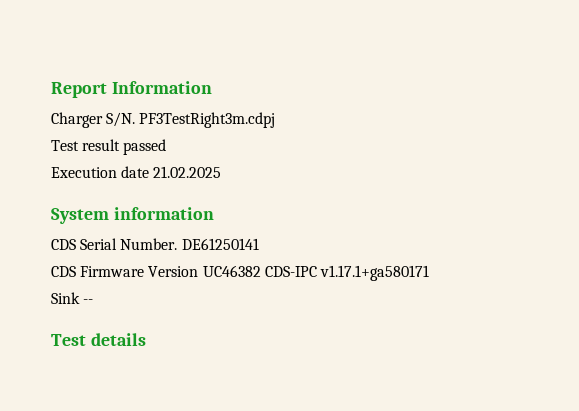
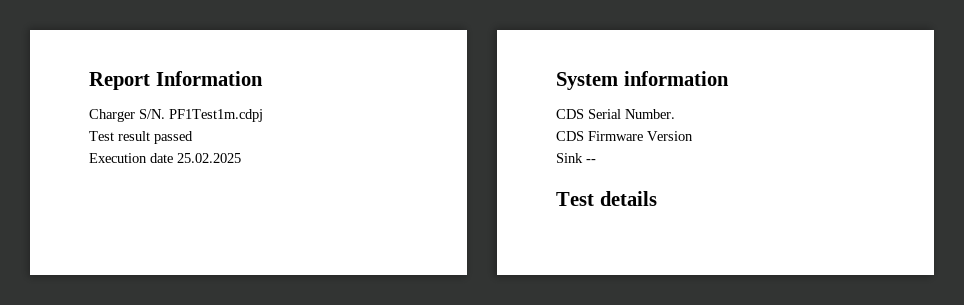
- Charger S/N. PF3TestRight3m.cdpj
+ Charger S/N. PF1Test1m.cdpj
- Execution date 21.02.2025
+ Execution date 25.02.2025
- DE61250141
- CDS Firmware Version UC46382 CDS-IPC v1.17.1+ga580171
+ CDS Firmware Version

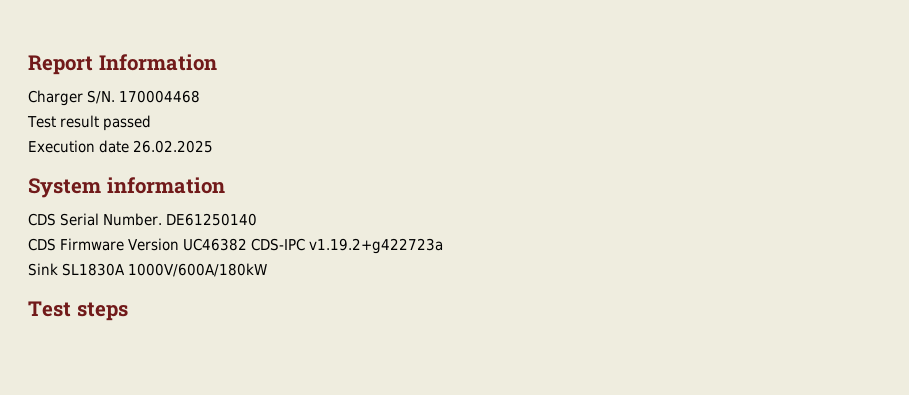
- Charger S/N. PF1Test1m.cdpj
+ Charger S/N. 170004468
- Execution date 25.02.2025
+ Execution date 26.02.2025
+ DE61250140
- CDS Firmware Version
+ CDS Firmware Version UC46382 CDS-IPC v1.19.2+g422723a
- Sink --
- Test details
+ Sink SL1830A 1000V/600A/180kW
+ Test steps

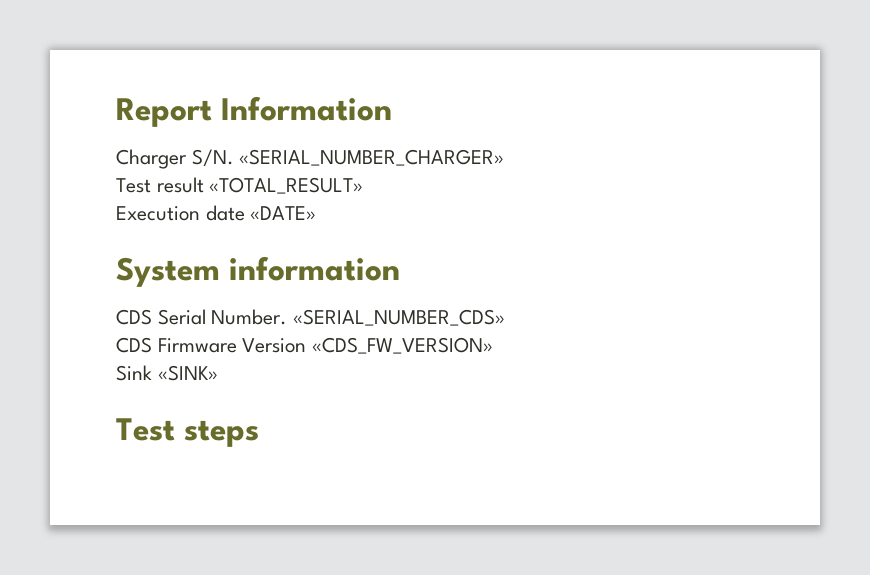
- Charger S/N. 170004468
+ Charger S/N. «SERIAL_NUMBER_CHARGER»
- Test result passed
+ Test result «TOTAL_RESULT»
- Execution date 26.02.2025
+ Execution date «DATE»
- DE61250140
+ «SERIAL_NUMBER_CDS»
- CDS Firmware Version UC46382 CDS-IPC v1.19.2+g422723a
+ CDS Firmware Version «CDS_FW_VERSION»
- Sink SL1830A 1000V/600A/180kW
+ Sink «SINK»

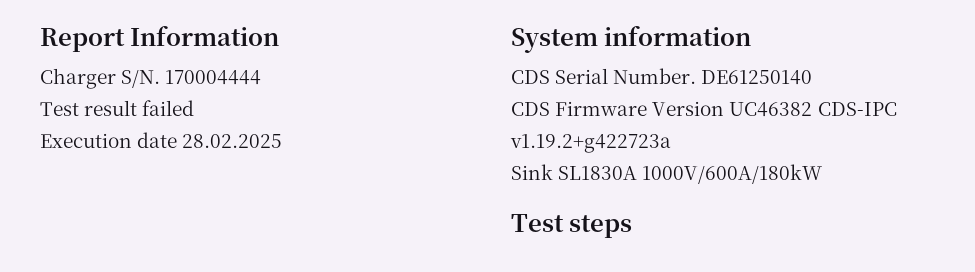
- Charger S/N. «SERIAL_NUMBER_CHARGER»
+ Charger S/N. 170004444
- Test result «TOTAL_RESULT»
+ Test result failed
- Execution date «DATE»
+ Execution date 28.02.2025
- «SERIAL_NUMBER_CDS»
+ DE61250140
- CDS Firmware Version «CDS_FW_VERSION»
+ CDS Firmware Version UC46382 CDS-IPC v1.19.2+g422723a
- Sink «SINK»
+ Sink SL1830A 1000V/600A/180kW

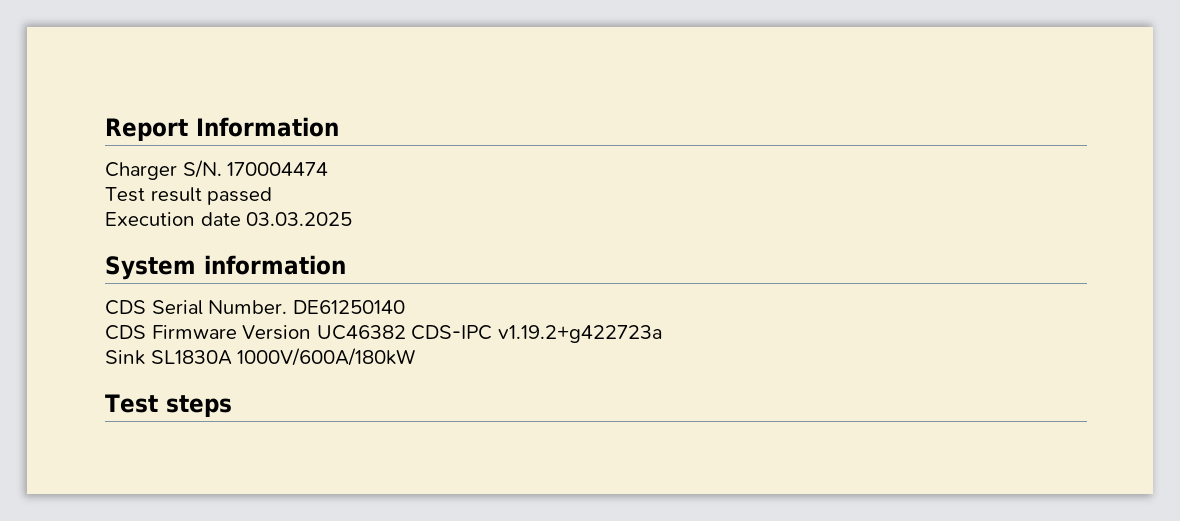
- Charger S/N. 170004444
+ Charger S/N. 170004474
- Test result failed
+ Test result passed
- Execution date 28.02.2025
+ Execution date 03.03.2025

